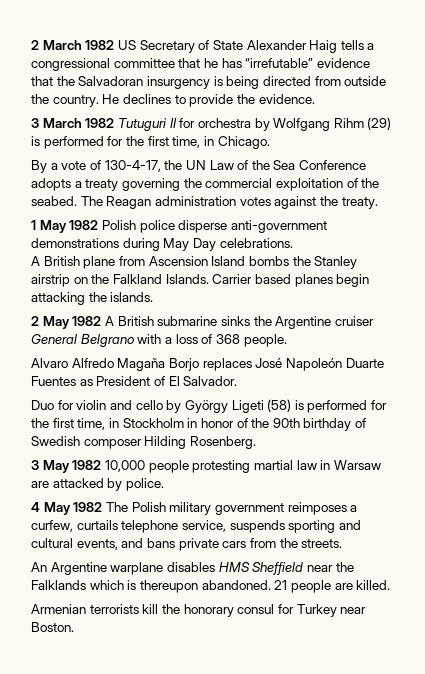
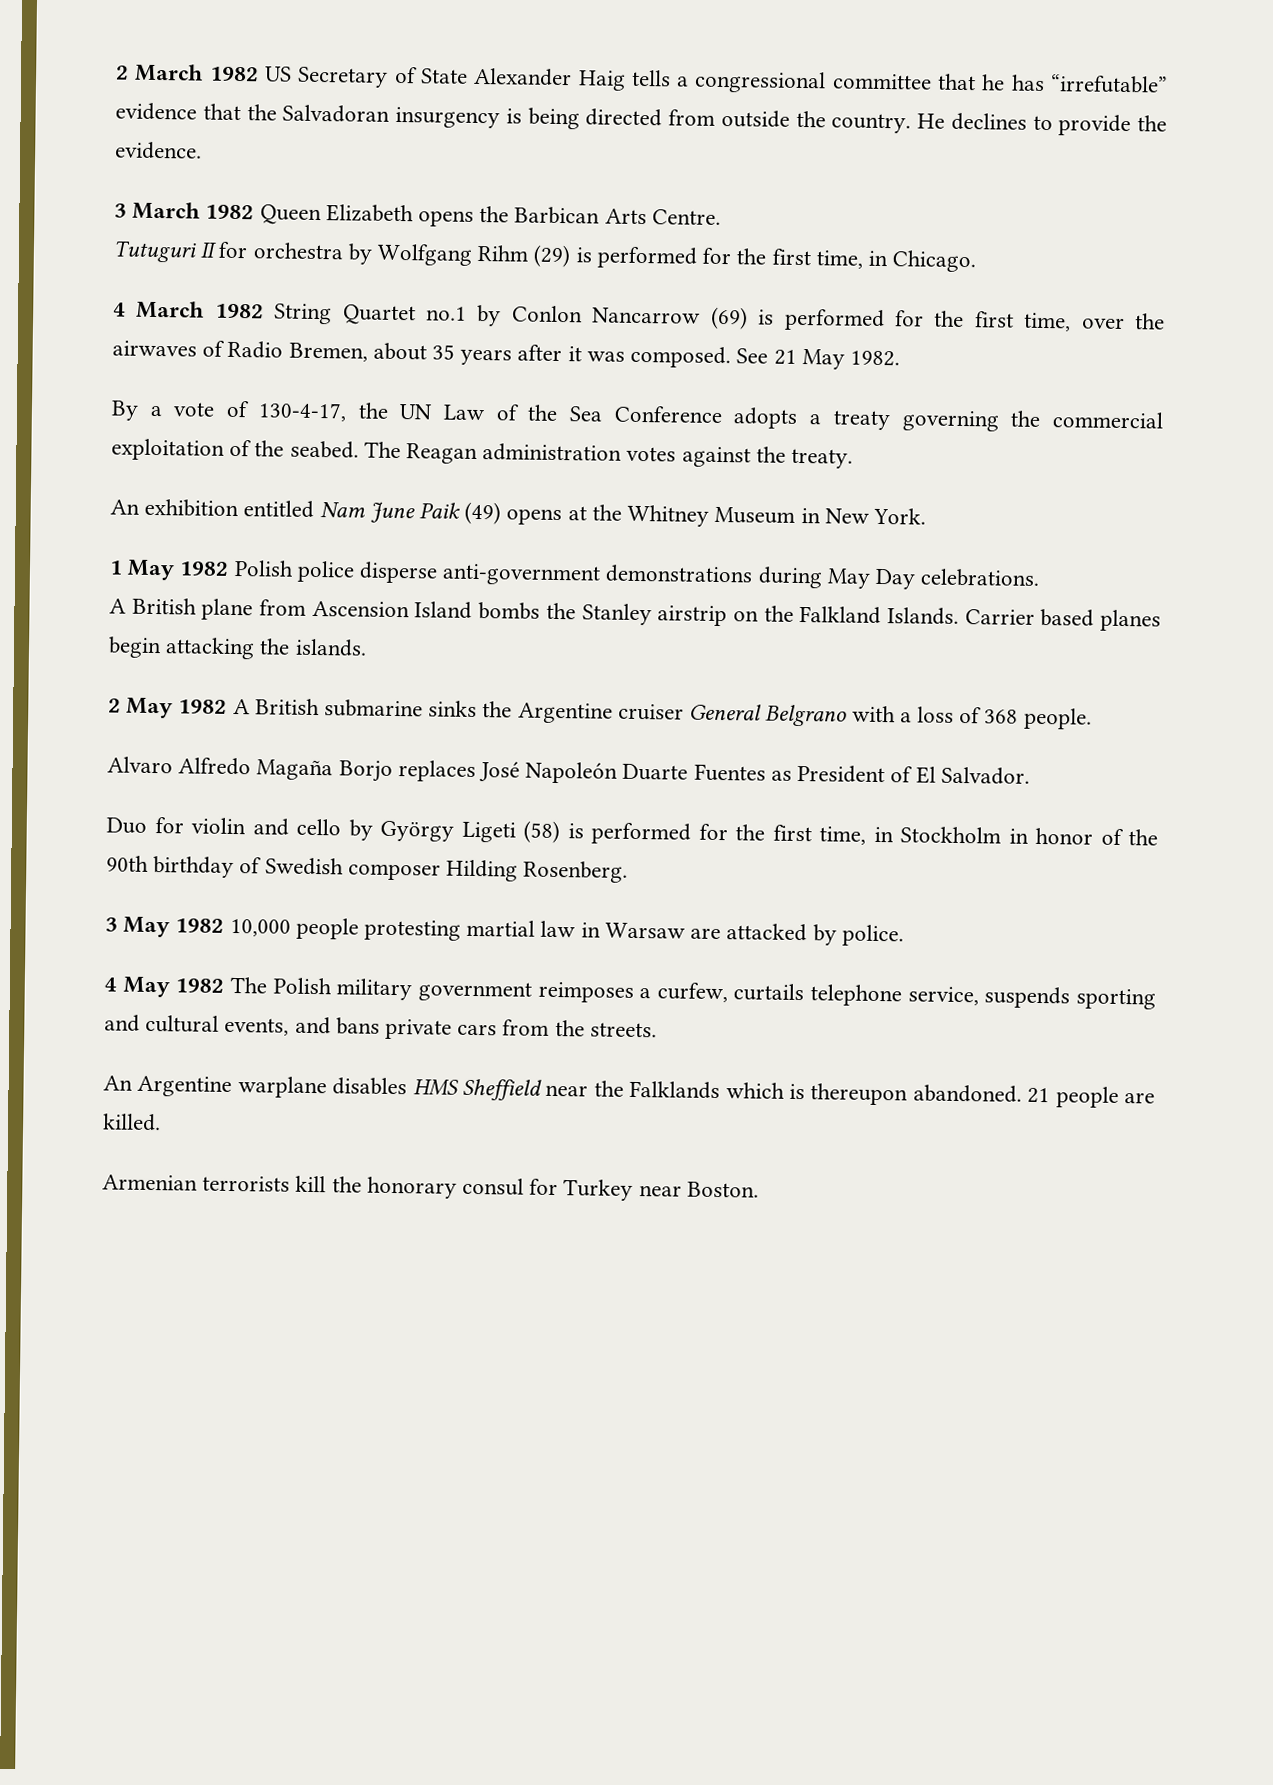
- 3 March 1982 Tutuguri II for orchestra by Wolfgang Rihm (29) is performed for the first time, in Chicago.
+ 3 March 1982 Queen Elizabeth opens the Barbican Arts Centre.
+ Tutuguri II for orchestra by Wolfgang Rihm (29) is performed for the first time, in Chicago.
+ 4 March 1982 String Quartet no.1 by Conlon Nancarrow (69) is performed for the first time, over the airwaves of Radio Bremen, about 35 years after it was composed. See 21 May 1982.
+ An exhibition entitled Nam June Paik (49) opens at the Whitney Museum in New York.

